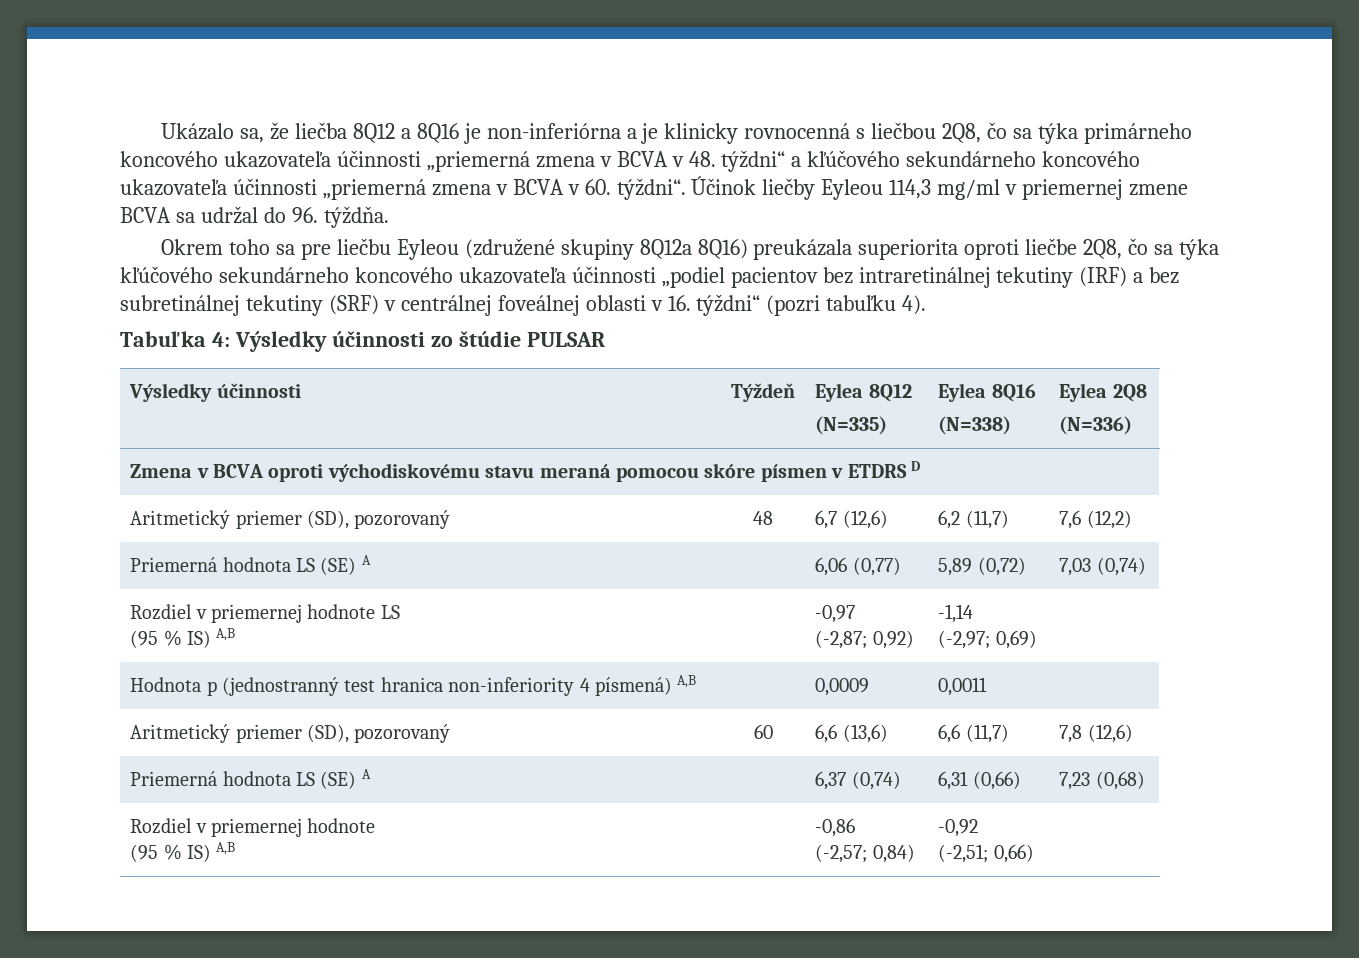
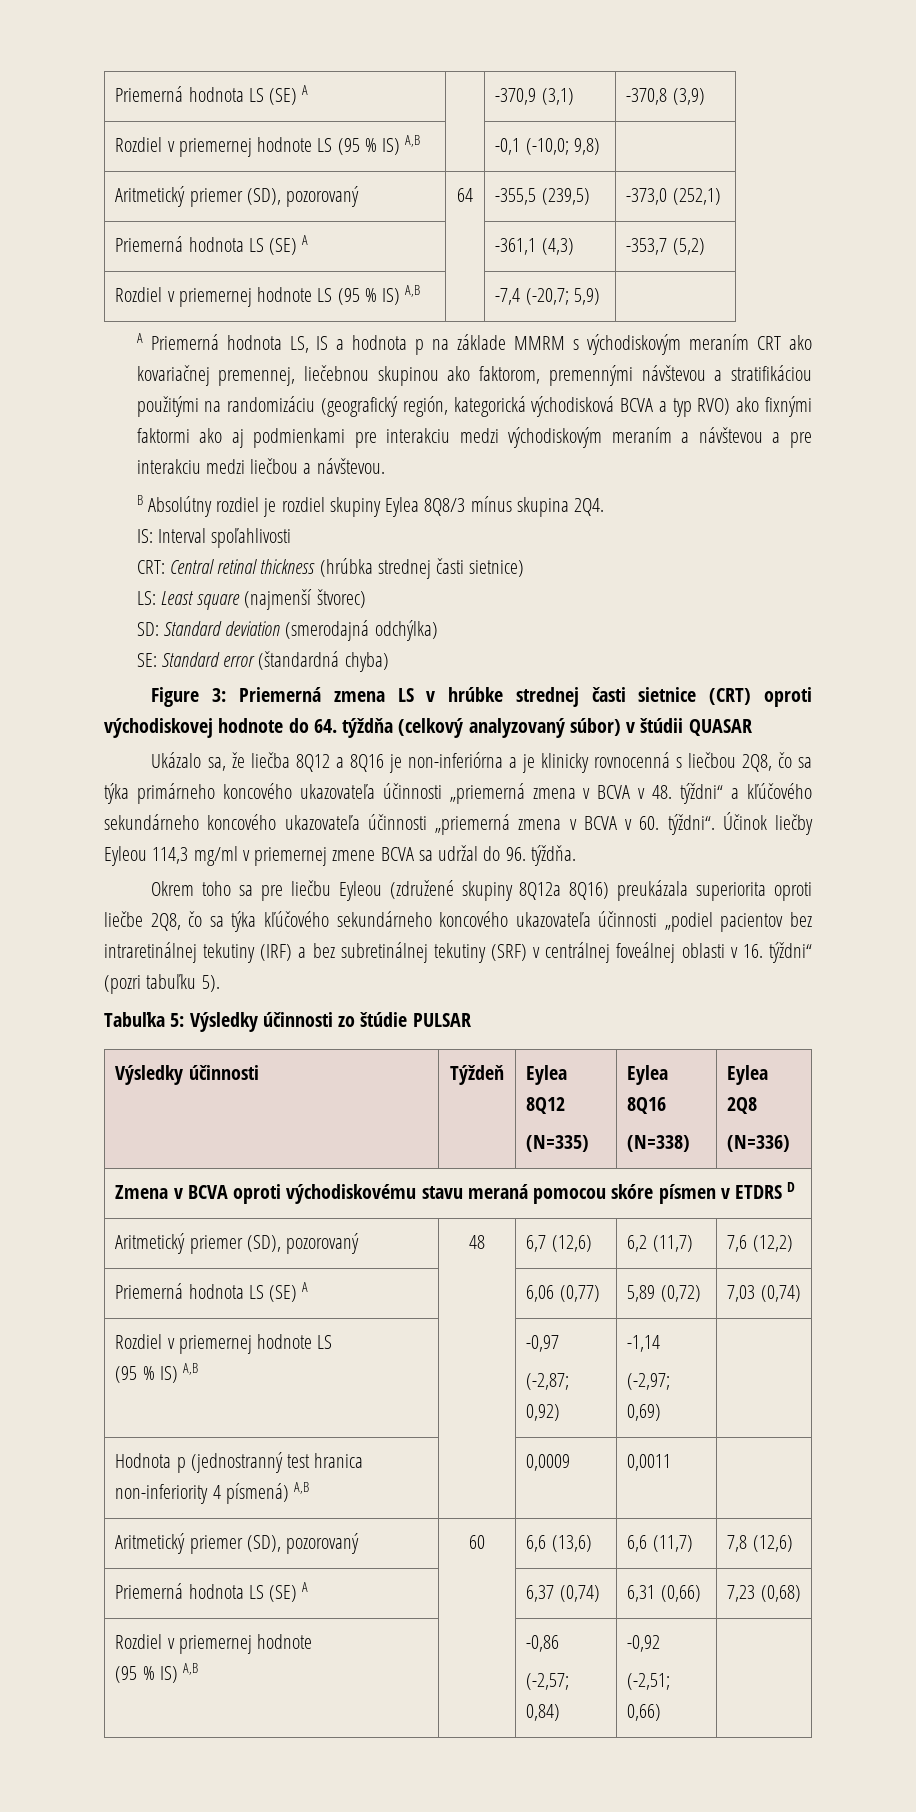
+ Priemerná hodnota LS (SE) A | | -370,9 (3,1) | -370,8 (3,9)
+ Rozdiel v priemernej hodnote LS (95 % IS) A,B | | -0,1 (-10,0; 9,8) |
+ Aritmetický priemer (SD), pozorovaný | 64 | -355,5 (239,5) | -373,0 (252,1)
+ Priemerná hodnota LS (SE) A | | -361,1 (4,3) | -353,7 (5,2)
+ Rozdiel v priemernej hodnote LS (95 % IS) A,B | | -7,4 (-20,7; 5,9) |
+ A Priemerná hodnota LS, IS a hodnota p na základe MMRM s východiskovým meraním CRT ako kovariačnej premennej, liečebnou skupinou ako faktorom, premennými návštevou a stratifikáciou použitými na randomizáciu (geografický región, kategorická východisková BCVA a typ RVO) ako fixnými faktormi ako aj podmienkami pre interakciu medzi východiskovým meraním a návštevou a pre interakciu medzi liečbou a návštevou.
+ B Absolútny rozdiel je rozdiel skupiny Eylea 8Q8/3 mínus skupina 2Q4.
+ IS: Interval spoľahlivosti
+ CRT: Central retinal thickness (hrúbka strednej časti sietnice)
+ LS: Least square (najmenší štvorec)
+ SD: Standard deviation (smerodajná odchýlka)
+ SE: Standard error (štandardná chyba)
+ Figure 3: Priemerná zmena LS v hrúbke strednej časti sietnice (CRT) oproti východiskovej hodnote do 64. týždňa (celkový analyzovaný súbor) v štúdii QUASAR
- Okrem toho sa pre liečbu Eyleou (združené skupiny 8Q12a 8Q16) preukázala superiorita oproti liečbe 2Q8, čo sa týka kľúčového sekundárneho koncového ukazovateľa účinnosti „podiel pacientov bez intraretinálnej tekutiny (IRF) a bez subretinálnej tekutiny (SRF) v centrálnej foveálnej oblasti v 16. týždni“ (pozri tabuľku 4).
+ Okrem toho sa pre liečbu Eyleou (združené skupiny 8Q12a 8Q16) preukázala superiorita oproti liečbe 2Q8, čo sa týka kľúčového sekundárneho koncového ukazovateľa účinnosti „podiel pacientov bez intraretinálnej tekutiny (IRF) a bez subretinálnej tekutiny (SRF) v centrálnej foveálnej oblasti v 16. týždni“ (pozri tabuľku 5).
- Tabuľka 4: Výsledky účinnosti zo štúdie PULSAR
+ Tabuľka 5: Výsledky účinnosti zo štúdie PULSAR

